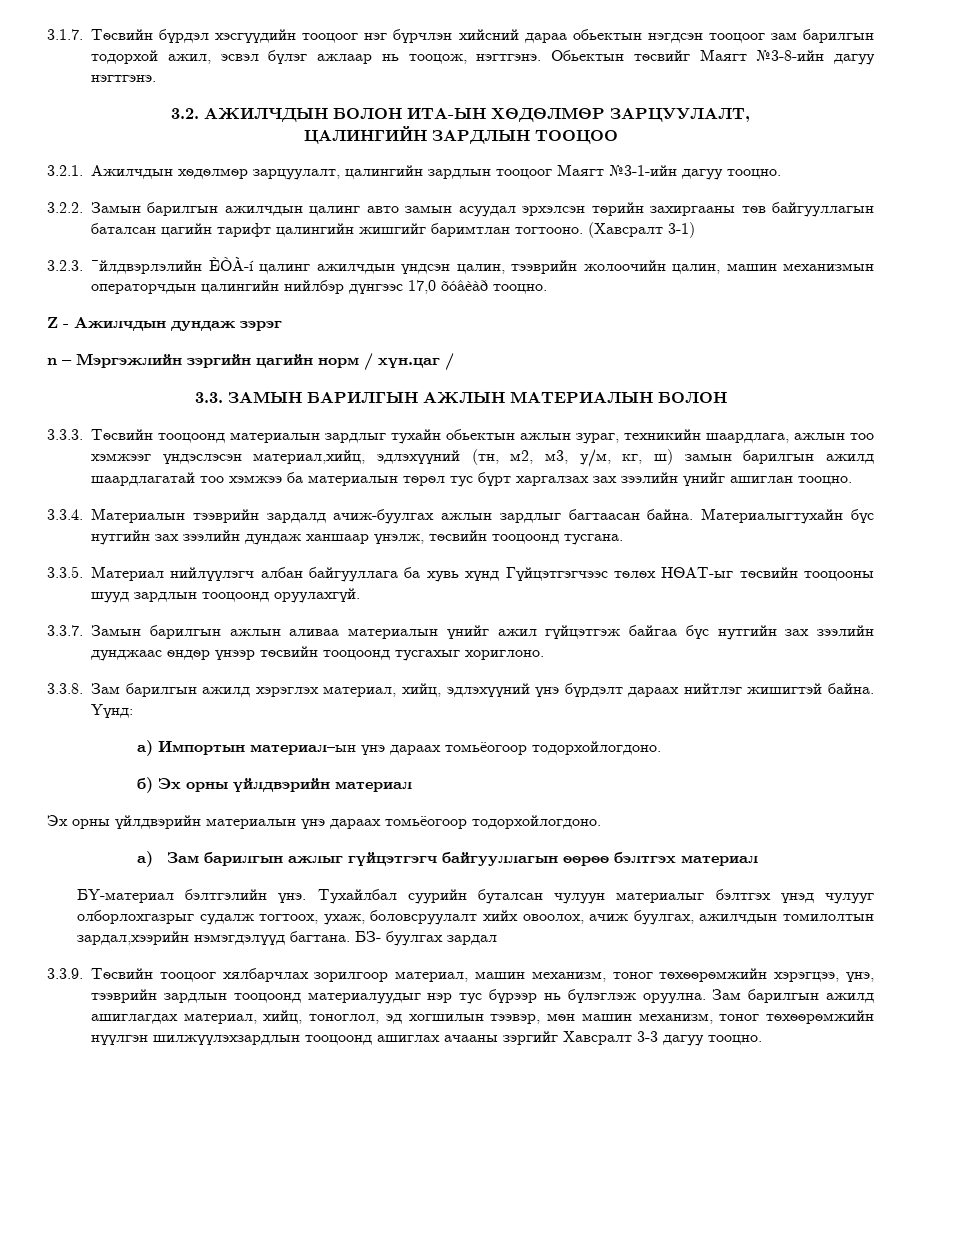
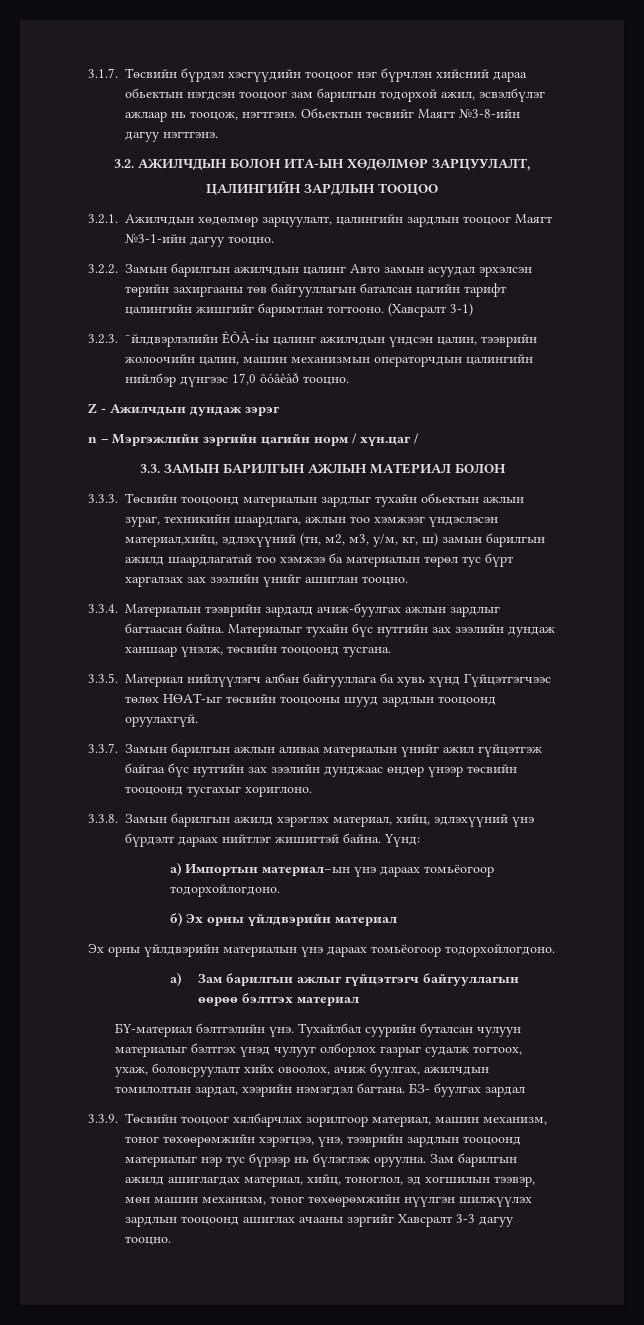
- 3.1.7. Төсвийн бүрдэл хэсгүүдийн тооцоог нэг бүрчлэн хийсний дараа обьектын нэгдсэн тооцоог зам барилгын тодорхой ажил, эсвэл бүлэг ажлаар нь тооцож, нэгтгэнэ.
+ 3.1.7. Төсвийн бүрдэл хэсгүүдийн тооцоог нэг бүрчлэн хийсний дараа обьектын нэгдсэн тооцоог зам барилгын тодорхой ажил, эсвэлбүлэг ажлаар нь тооцож, нэгтгэнэ.
- 3.2.2. Замын барилгын ажилчдын цалинг авто замын асуудал эрхэлсэн төрийн захиргааны төв байгууллагын баталсан цагийн тарифт цалингийн жишгийг баримтлан тогтооно.
+ 3.2.2. Замын барилгын ажилчдын цалинг Авто замын асуудал эрхэлсэн төрийн захиргааны төв байгууллагын баталсан цагийн тарифт цалингийн жишгийг баримтлан тогтооно.
- 3.2.3. ¯йлдвэрлэлийн ÈÒÀ-í цалинг ажилчдын үндсэн цалин, тээврийн жолоочийн цалин, машин механизмын операторчдын цалингийн нийлбэр дүнгээс 17,0 õóâèàð тооцно.
+ 3.2.3. ¯йлдвэрлэлийн ÈÒÀ-íы цалинг ажилчдын үндсэн цалин, тээврийн жолоочийн цалин, машин механизмын операторчдын цалингийн нийлбэр дүнгээс 17,0 õóâèàð тооцно.
- 3.3. ЗАМЫН БАРИЛГЫН АЖЛЫН МАТЕРИАЛЫН БОЛОН
+ 3.3. ЗАМЫН БАРИЛГЫН АЖЛЫН МАТЕРИАЛ БОЛОН
- Материалыгтухайн бүс нутгийн зах зээлийн дундаж ханшаар үнэлж, төсвийн тооцоонд тусгана.
+ Материалыг тухайн бүс нутгийн зах зээлийн дундаж ханшаар үнэлж, төсвийн тооцоонд тусгана.
- 3.3.8. Зам барилгын ажилд хэрэглэх материал, хийц, эдлэхүүний үнэ бүрдэлт дараах нийтлэг жишигтэй байна.
+ 3.3.8. Замын барилгын ажилд хэрэглэх материал, хийц, эдлэхүүний үнэ бүрдэлт дараах нийтлэг жишигтэй байна.
- Тухайлбал суурийн буталсан чулуун материалыг бэлтгэх үнэд чулууг олборлохгазрыг судалж тогтоох, ухаж, боловсруулалт хийх овоолох, ачиж буулгах, ажилчдын томилолтын зардал,хээрийн нэмэгдэлүүд багтана.
+ Тухайлбал суурийн буталсан чулуун материалыг бэлтгэх үнэд чулууг олборлох газрыг судалж тогтоох, ухаж, боловсруулалт хийх овоолох, ачиж буулгах, ажилчдын томилолтын зардал, хээрийн нэмэгдэл багтана.
- 3.3.9. Төсвийн тооцоог хялбарчлах зорилгоор материал, машин механизм, тоног төхөөрөмжийн хэрэгцээ, үнэ, тээврийн зардлын тооцоонд материалуудыг нэр тус бүрээр нь бүлэглэж оруулна.
+ 3.3.9. Төсвийн тооцоог хялбарчлах зорилгоор материал, машин механизм, тоног төхөөрөмжийн хэрэгцээ, үнэ, тээврийн зардлын тооцоонд материалыг нэр тус бүрээр нь бүлэглэж оруулна.
- Зам барилгын ажилд ашиглагдах материал, хийц, тоноглол, эд хогшилын тээвэр, мөн машин механизм, тоног төхөөрөмжийн нүүлгэн шилжүүлэхзардлын тооцоонд ашиглах ачааны зэргийг Хавсралт 3-3 дагуу тооцно.
+ Зам барилгын ажилд ашиглагдах материал, хийц, тоноглол, эд хогшилын тээвэр, мөн машин механизм, тоног төхөөрөмжийн нүүлгэн шилжүүлэх зардлын тооцоонд ашиглах ачааны зэргийг Хавсралт 3-3 дагуу тооцно.

